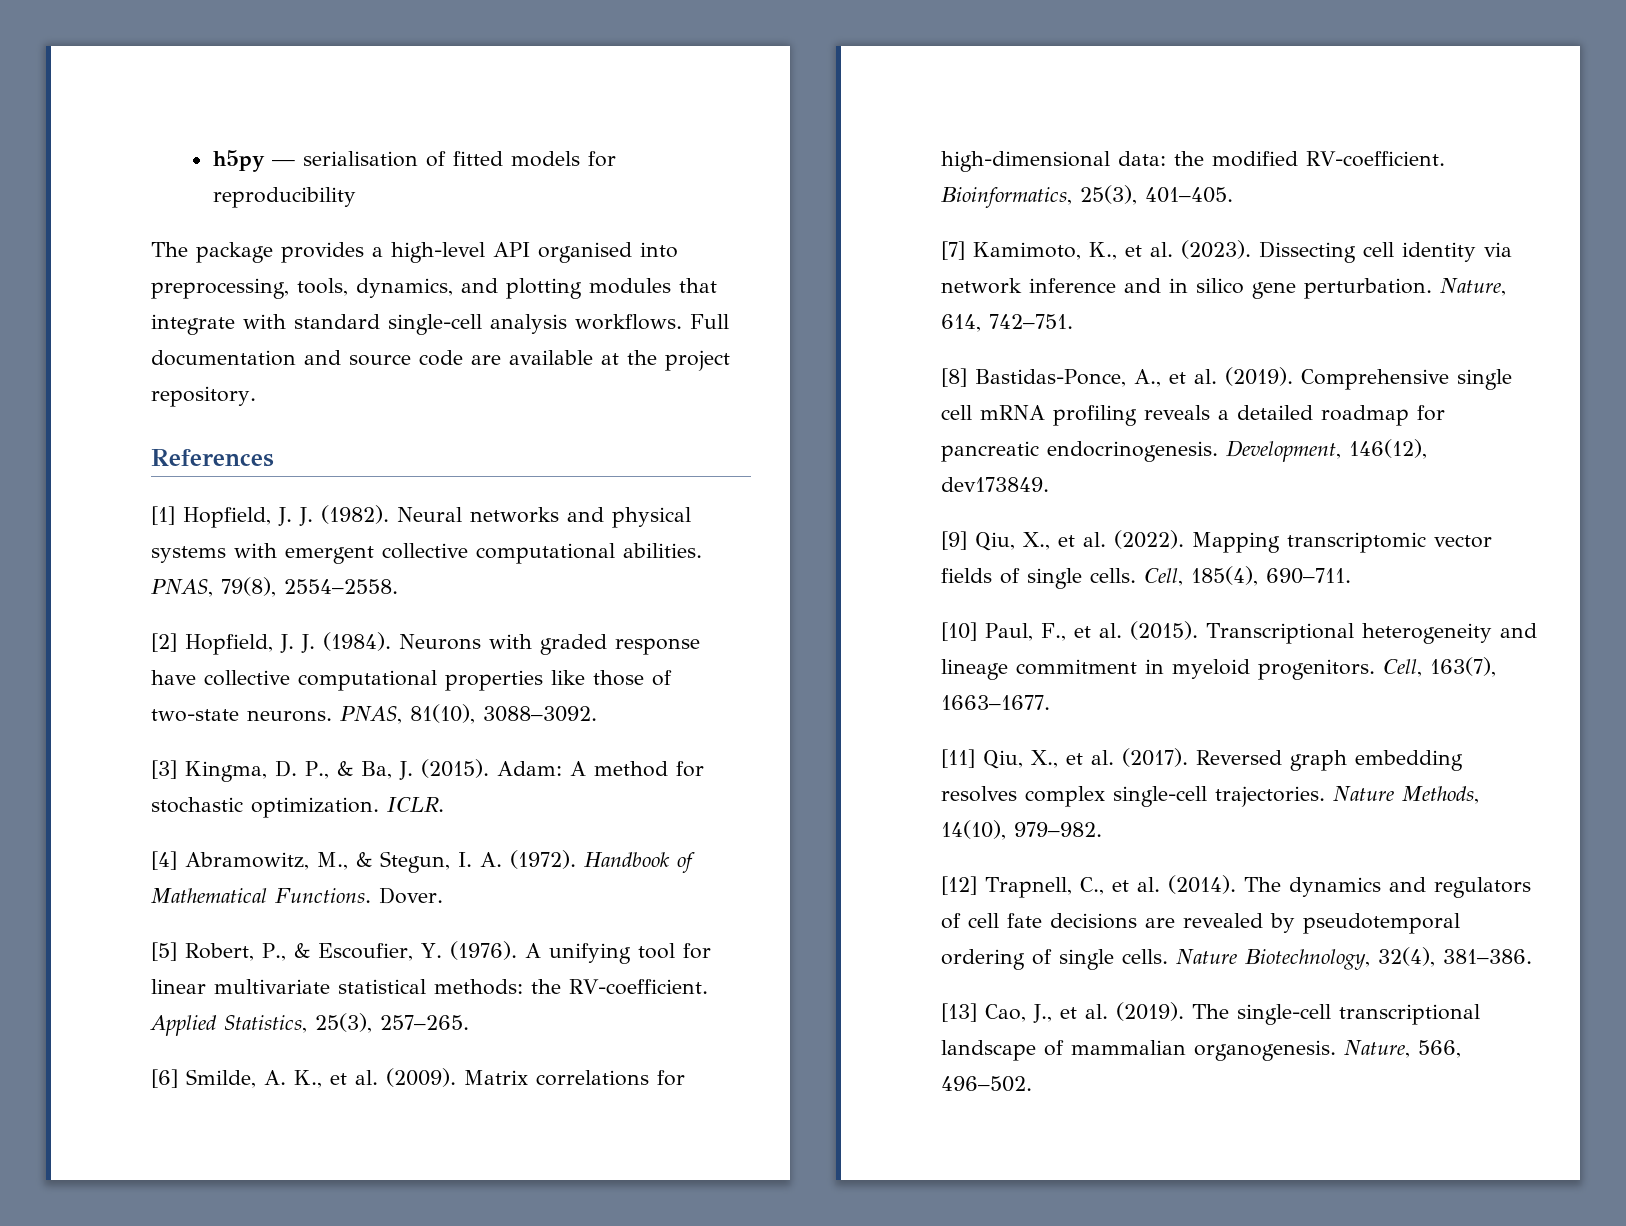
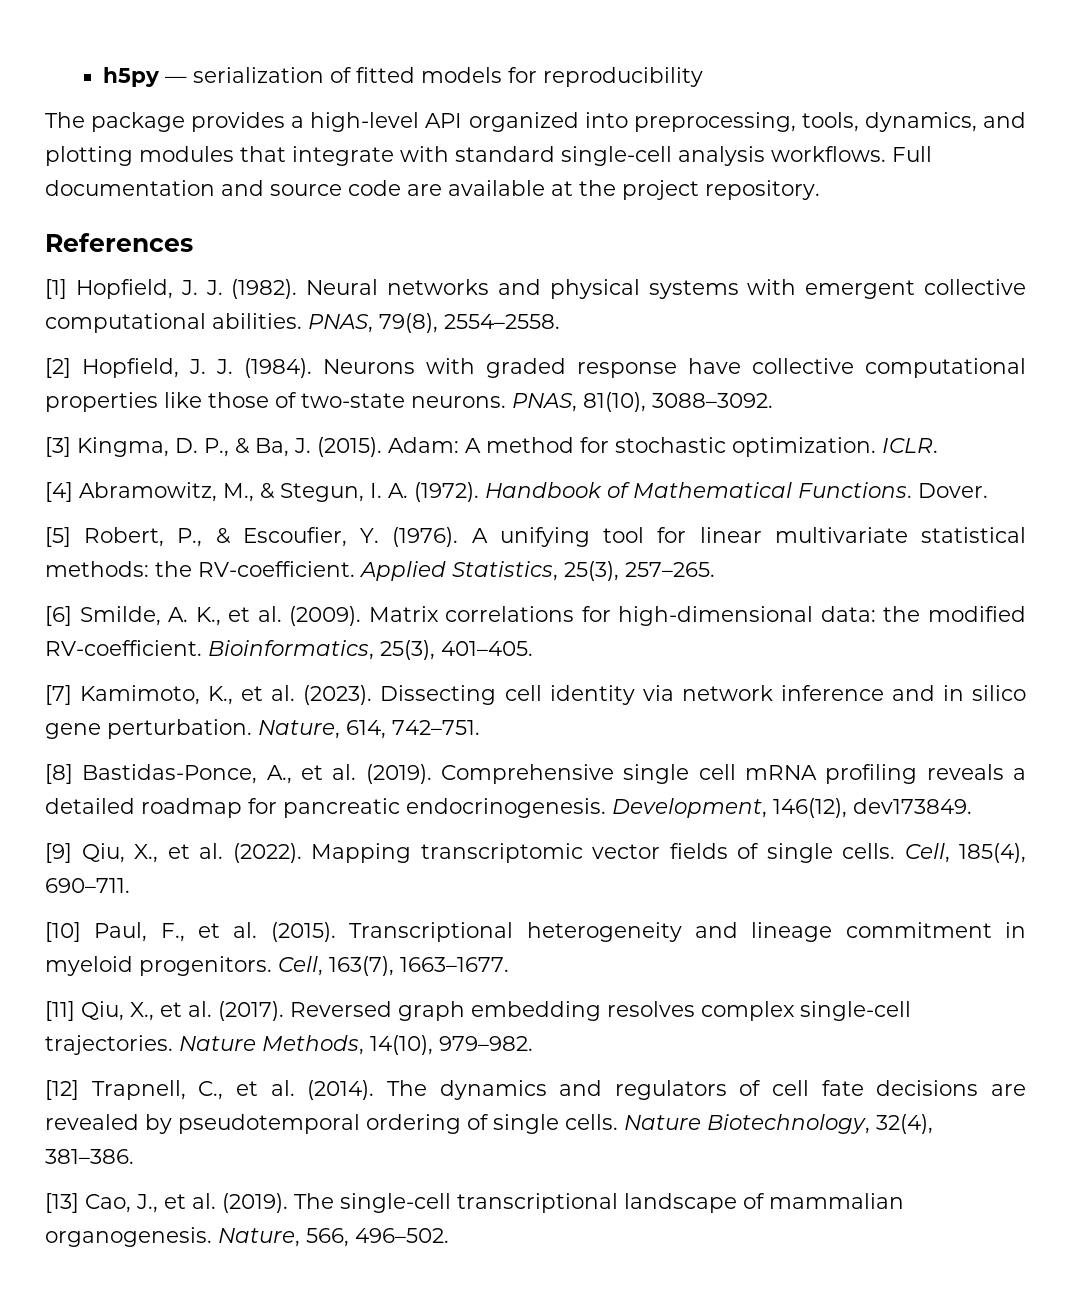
- h5py — serialisation of fitted models for reproducibility
+ h5py — serialization of fitted models for reproducibility
- The package provides a high-level API organised into preprocessing, tools, dynamics, and plotting modules that integrate with standard single-cell analysis workflows.
+ The package provides a high-level API organized into preprocessing, tools, dynamics, and plotting modules that integrate with standard single-cell analysis workflows.

